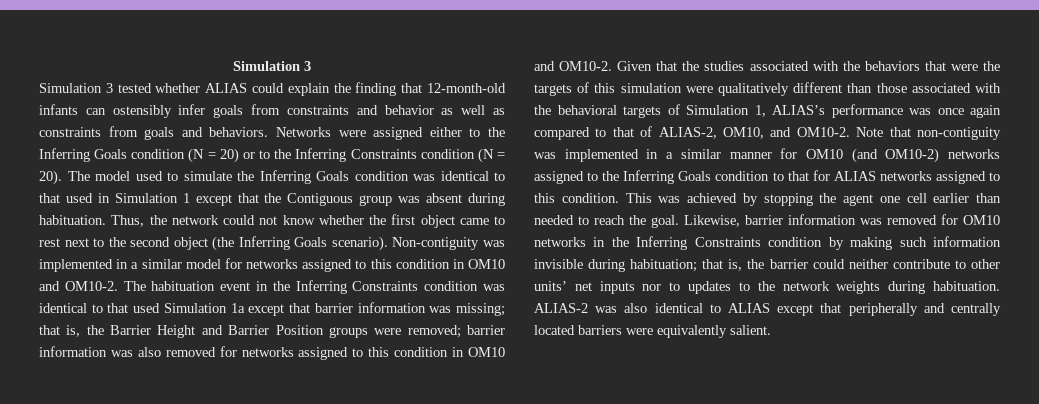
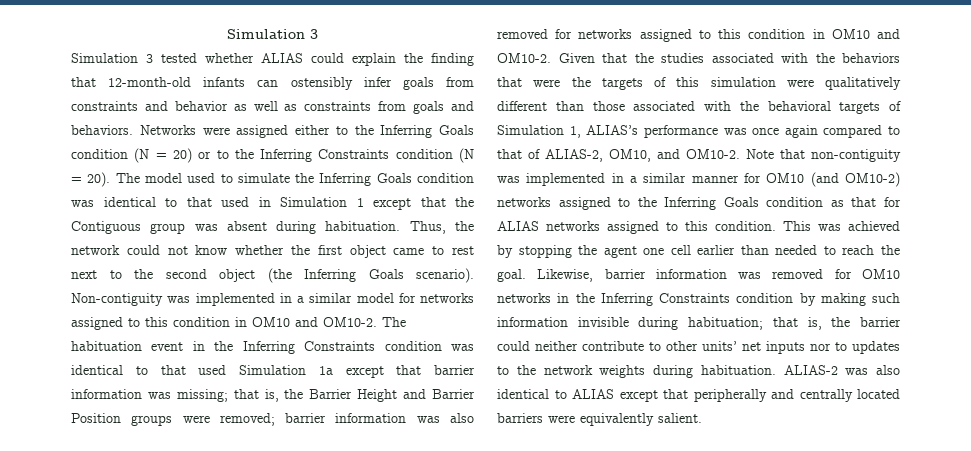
- Note that non-contiguity was implemented in a similar manner for OM10 (and OM10-2) networks assigned to the Inferring Goals condition to that for ALIAS networks assigned to this condition.
+ Note that non-contiguity was implemented in a similar manner for OM10 (and OM10-2) networks assigned to the Inferring Goals condition as that for ALIAS networks assigned to this condition.

